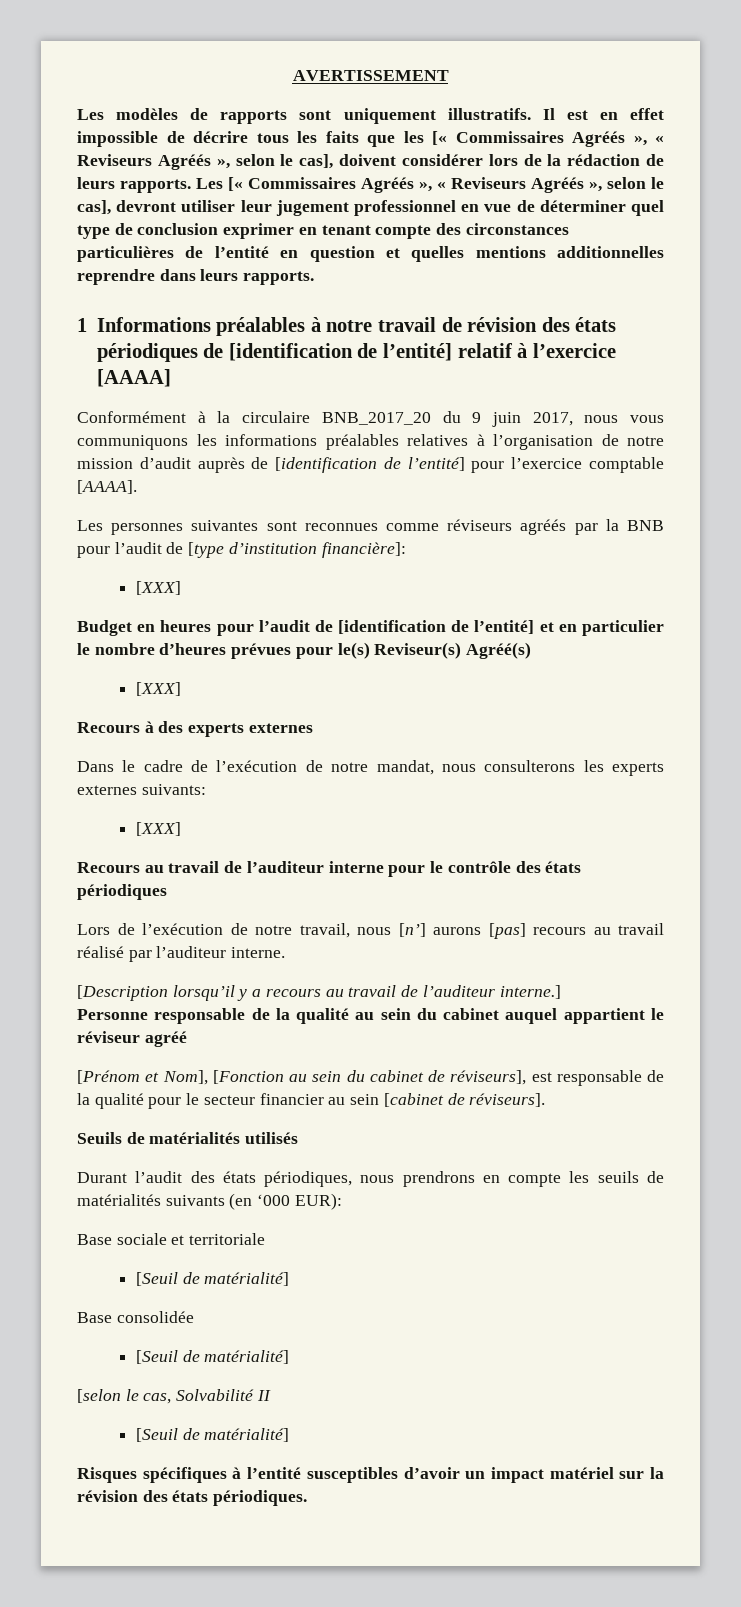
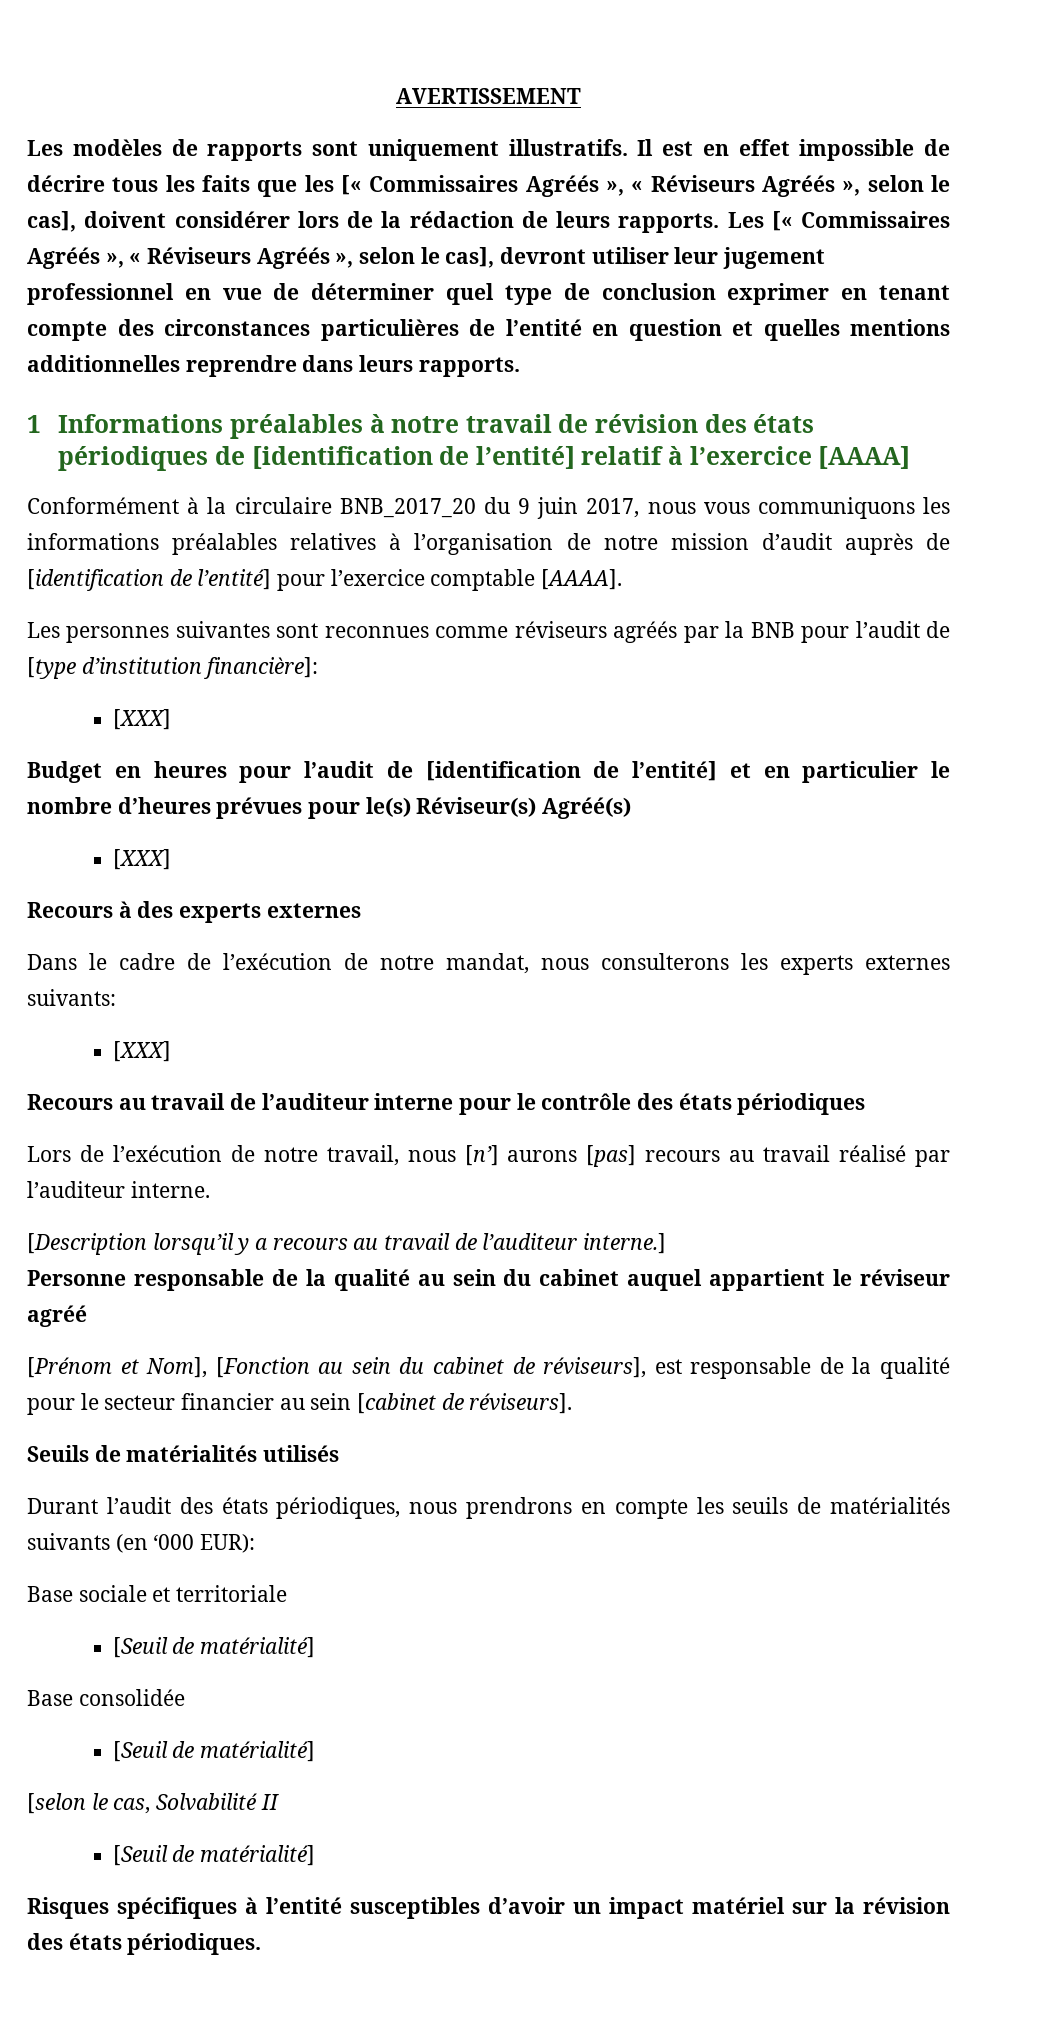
- Il est en effet impossible de décrire tous les faits que les [« Commissaires Agréés », « Reviseurs Agréés », selon le cas], doivent considérer lors de la rédaction de leurs rapports.
+ Il est en effet impossible de décrire tous les faits que les [« Commissaires Agréés », « Réviseurs Agréés », selon le cas], doivent considérer lors de la rédaction de leurs rapports.
- Les [« Commissaires Agréés », « Reviseurs Agréés », selon le cas], devront utiliser leur jugement professionnel en vue de déterminer quel type de conclusion exprimer en tenant compte des circonstances particulières de l’entité en question et quelles mentions additionnelles reprendre dans leurs rapports.
+ Les [« Commissaires Agréés », « Réviseurs Agréés », selon le cas], devront utiliser leur jugement professionnel en vue de déterminer quel type de conclusion exprimer en tenant compte des circonstances particulières de l’entité en question et quelles mentions additionnelles reprendre dans leurs rapports.
- Budget en heures pour l’audit de [identification de l’entité] et en particulier le nombre d’heures prévues pour le(s) Reviseur(s) Agréé(s)
+ Budget en heures pour l’audit de [identification de l’entité] et en particulier le nombre d’heures prévues pour le(s) Réviseur(s) Agréé(s)

